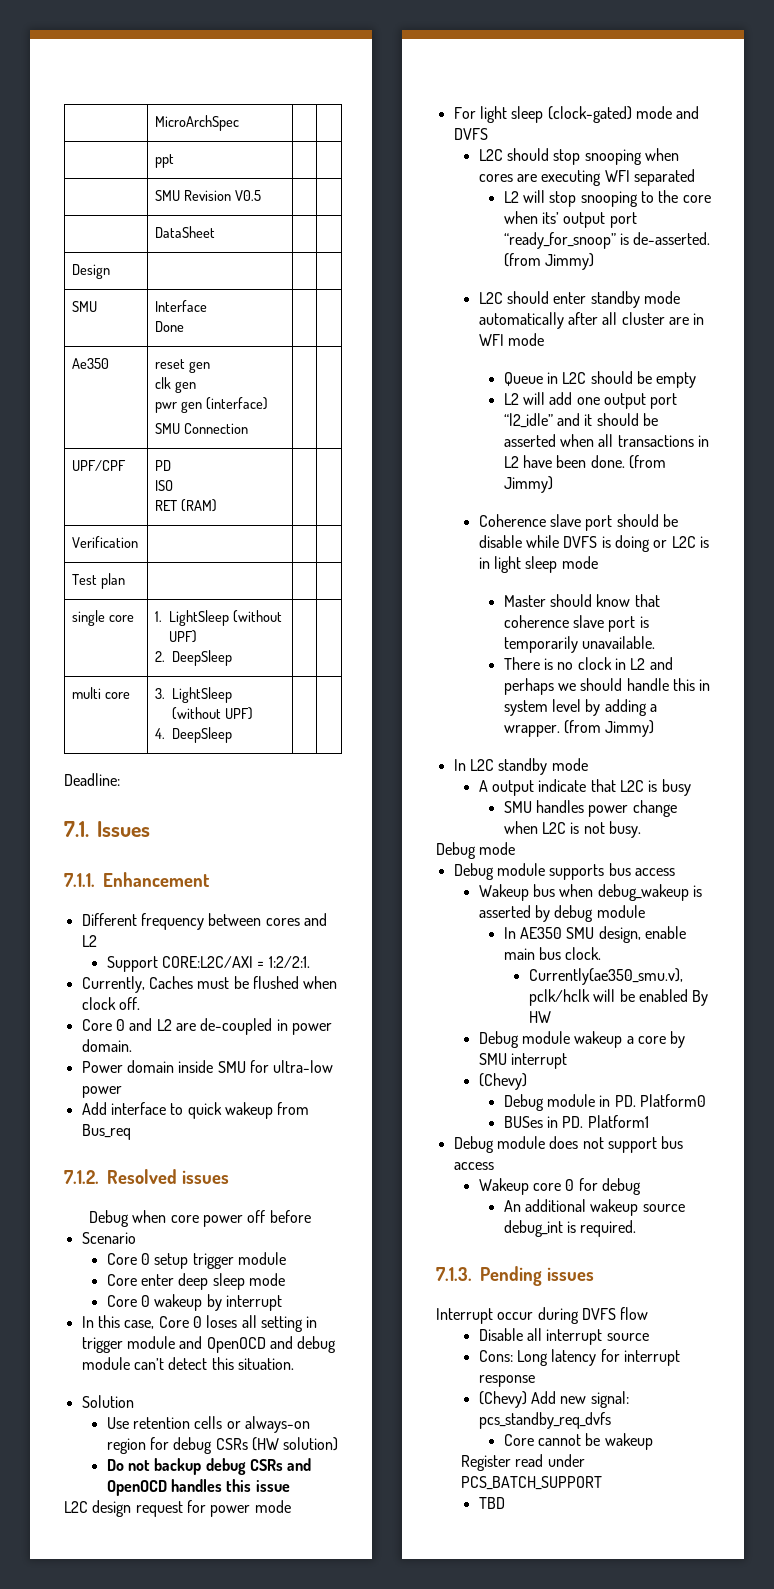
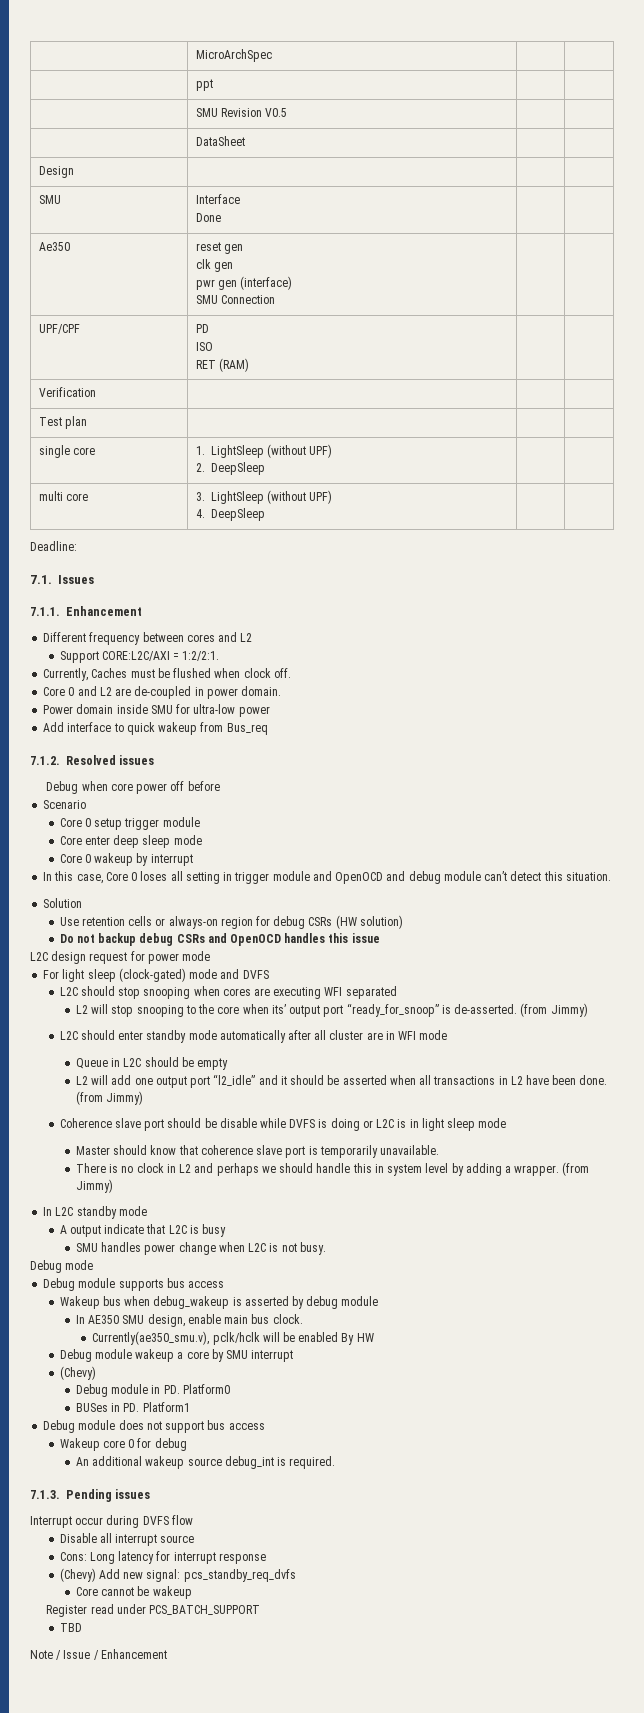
+ Note / Issue / Enhancement

